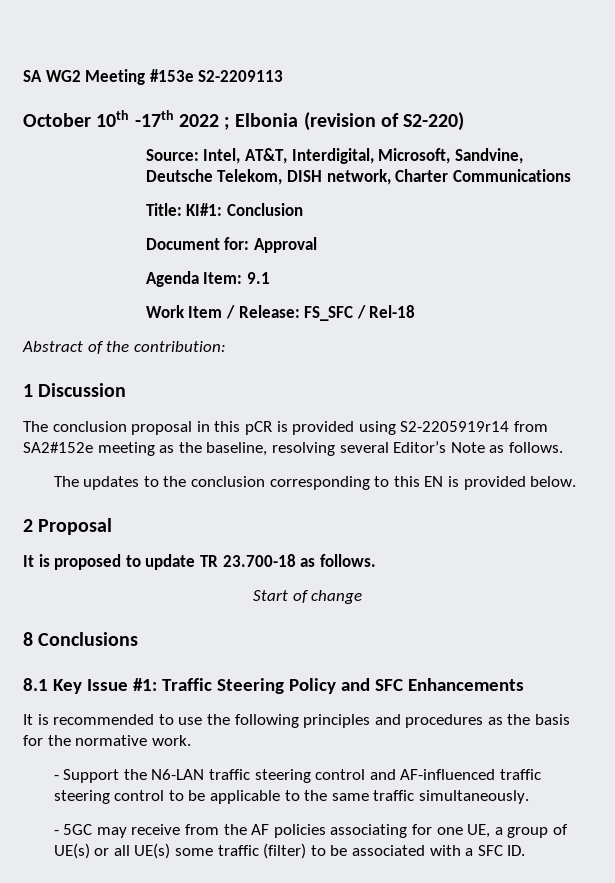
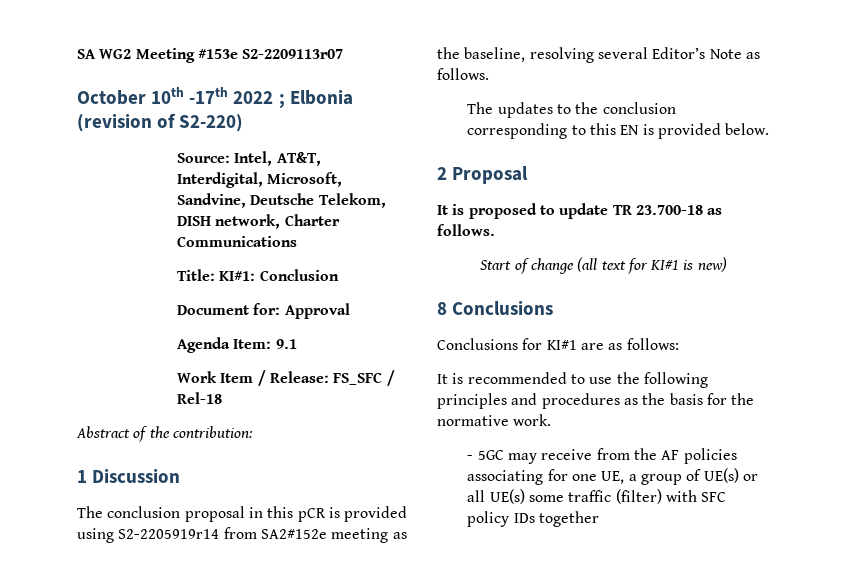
- SA WG2 Meeting #153e S2-2209113
+ SA WG2 Meeting #153e S2-2209113r07
- Start of change
+ Start of change (all text for KI#1 is new)
  8 Conclusions
- 8.1 Key Issue #1: Traffic Steering Policy and SFC Enhancements
+ Conclusions for KI#1 are as follows:
- - Support the N6-LAN traffic steering control and AF-influenced traffic steering control to be applicable to the same traffic simultaneously.
- - 5GC may receive from the AF policies associating for one UE, a group of UE(s) or all UE(s) some traffic (filter) to be associated with a SFC ID.
+ - 5GC may receive from the AF policies associating for one UE, a group of UE(s) or all UE(s) some traffic (filter) with SFC policy IDs together

